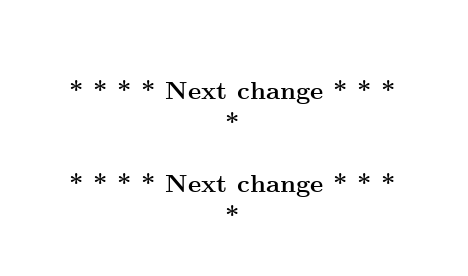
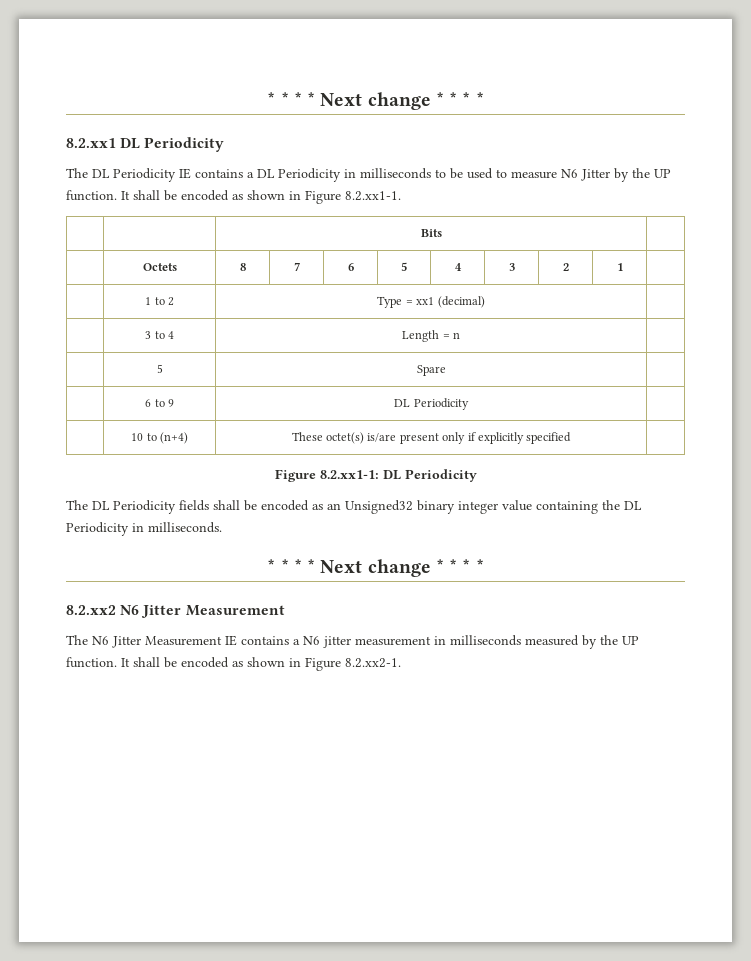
+ 8.2.xx1 DL Periodicity
+ The DL Periodicity IE contains a DL Periodicity in milliseconds to be used to measure N6 Jitter by the UP function. It shall be encoded as shown in Figure 8.2.xx1-1.
+ | | Bits |
+ | Octets | 8 | 7 | 6 | 5 | 4 | 3 | 2 | 1 |
+ | 1 to 2 | Type = xx1 (decimal) |
+ | 3 to 4 | Length = n |
+ | 5 | Spare |
+ | 6 to 9 | DL Periodicity |
+ | 10 to (n+4) | These octet(s) is/are present only if explicitly specified |
+ Figure 8.2.xx1-1: DL Periodicity
+ The DL Periodicity fields shall be encoded as an Unsigned32 binary integer value containing the DL Periodicity in milliseconds.
+ 8.2.xx2 N6 Jitter Measurement
+ The N6 Jitter Measurement IE contains a N6 jitter measurement in milliseconds measured by the UP function. It shall be encoded as shown in Figure 8.2.xx2-1.

